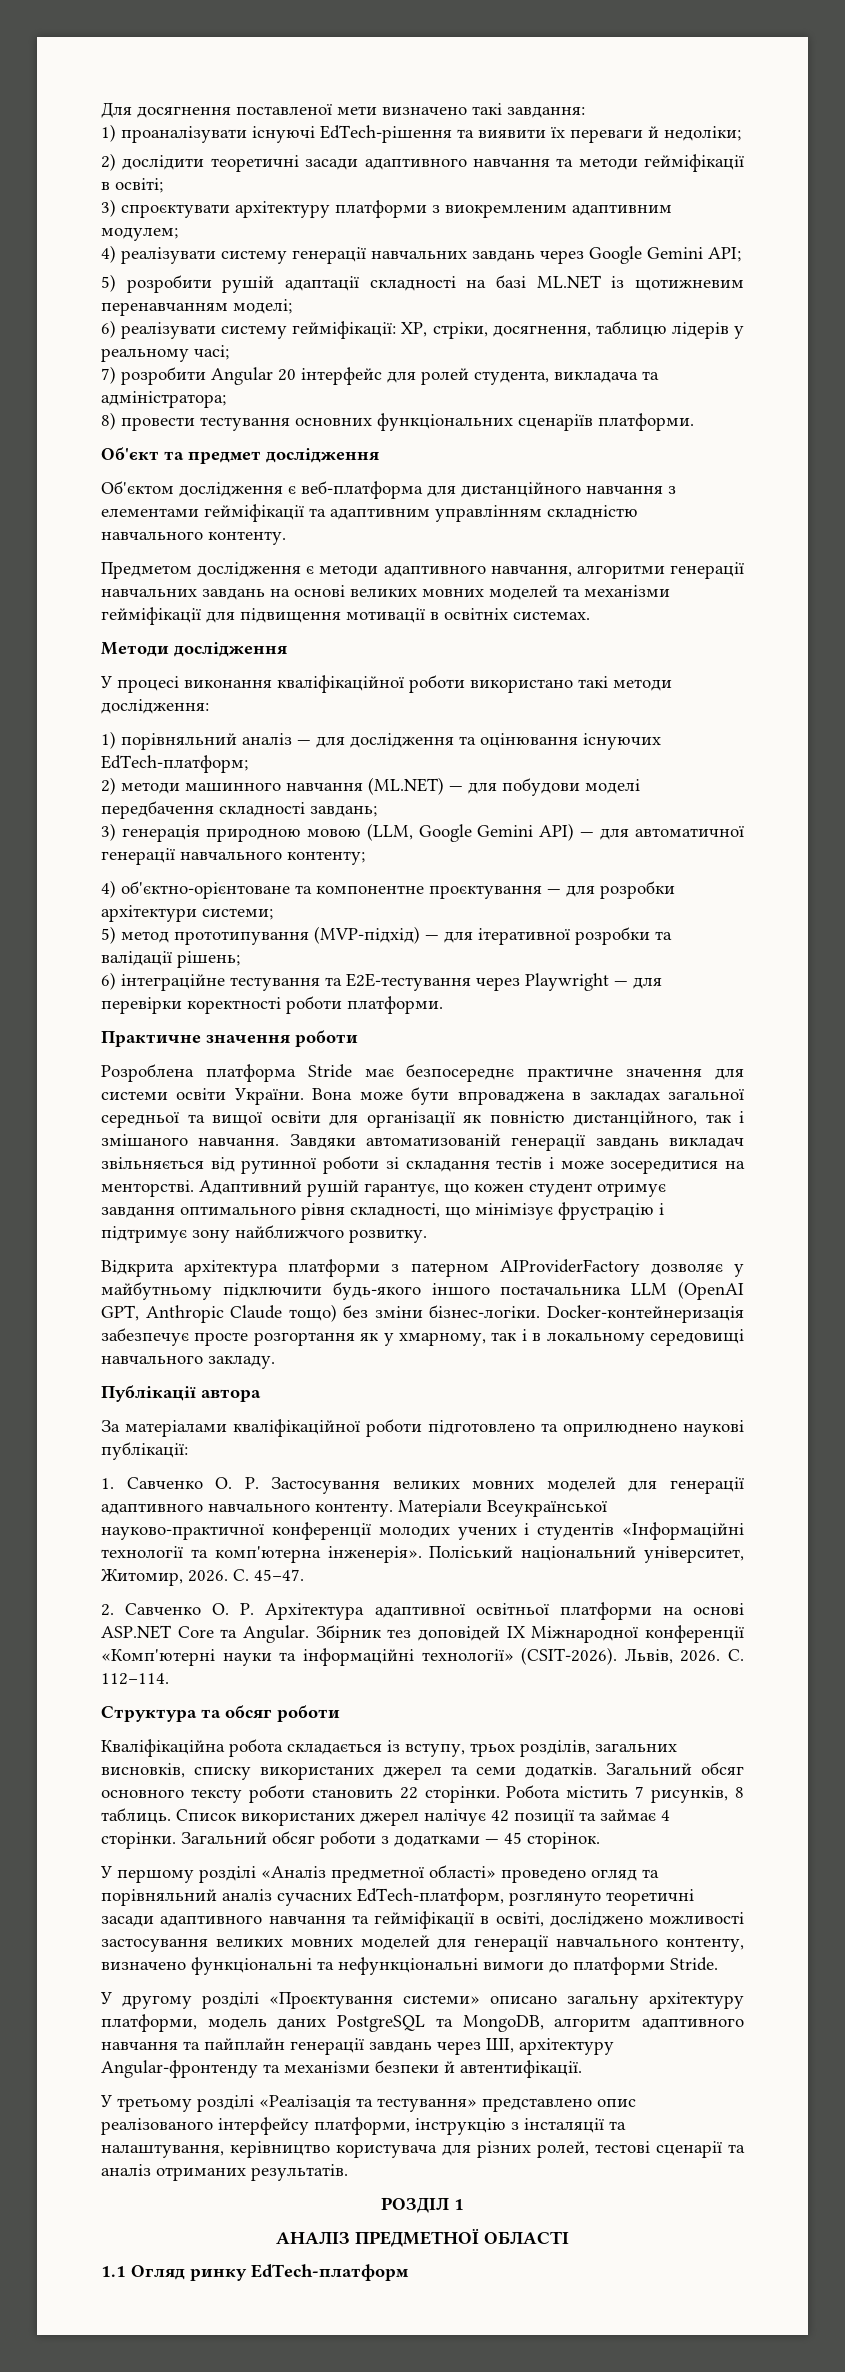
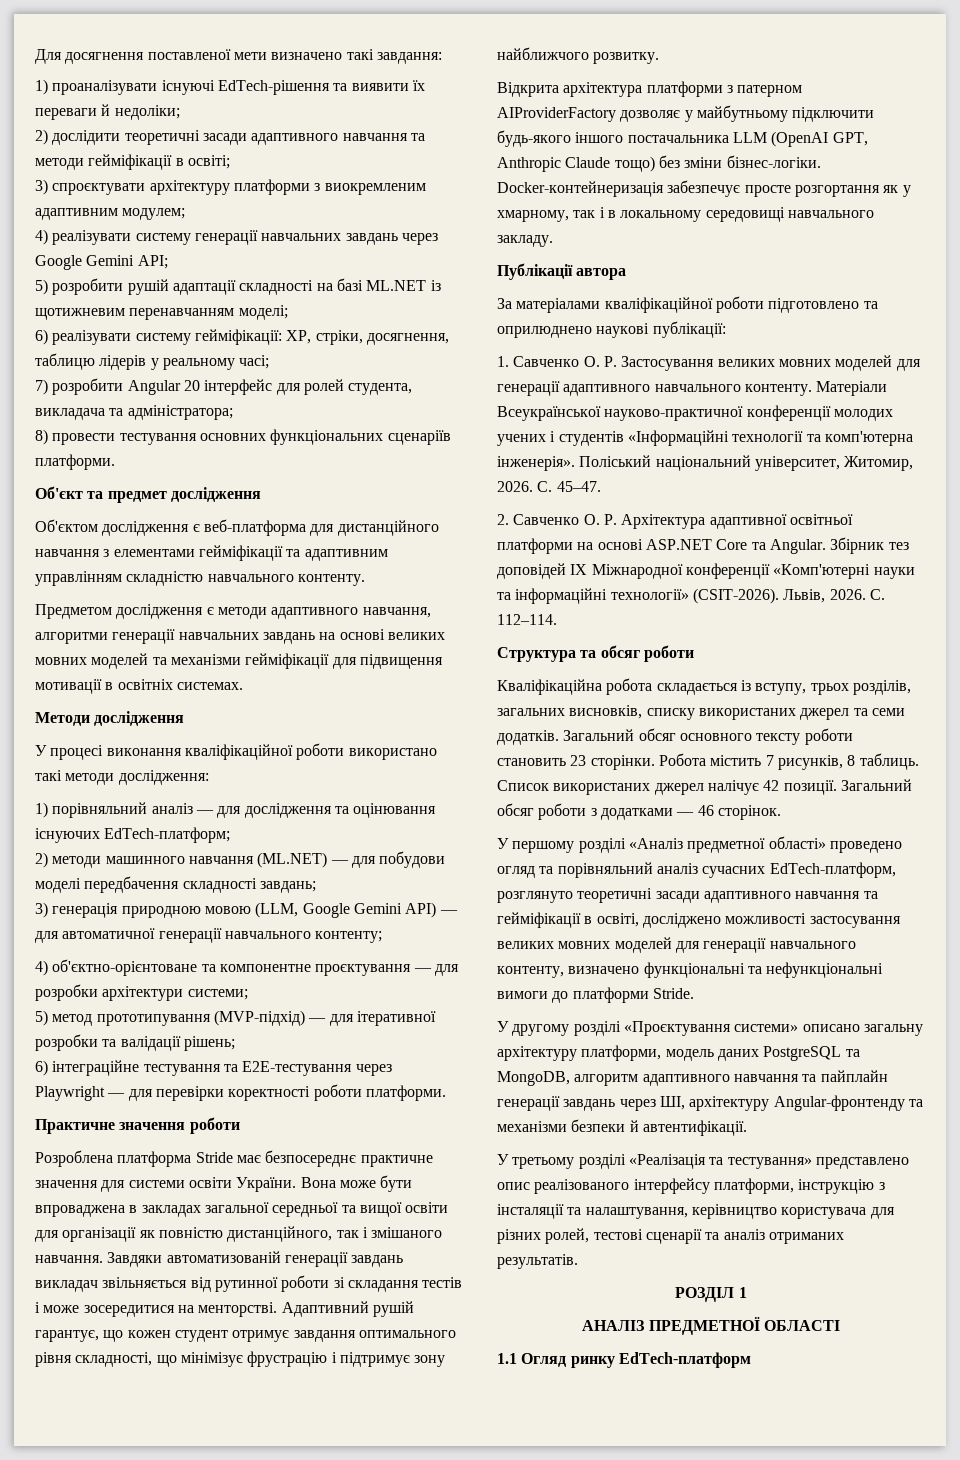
- Загальний обсяг основного тексту роботи становить 22 сторінки.
+ Загальний обсяг основного тексту роботи становить 23 сторінки.
- Список використаних джерел налічує 42 позиції та займає 4 сторінки.
+ Список використаних джерел налічує 42 позиції.
- Загальний обсяг роботи з додатками — 45 сторінок.
+ Загальний обсяг роботи з додатками — 46 сторінок.

